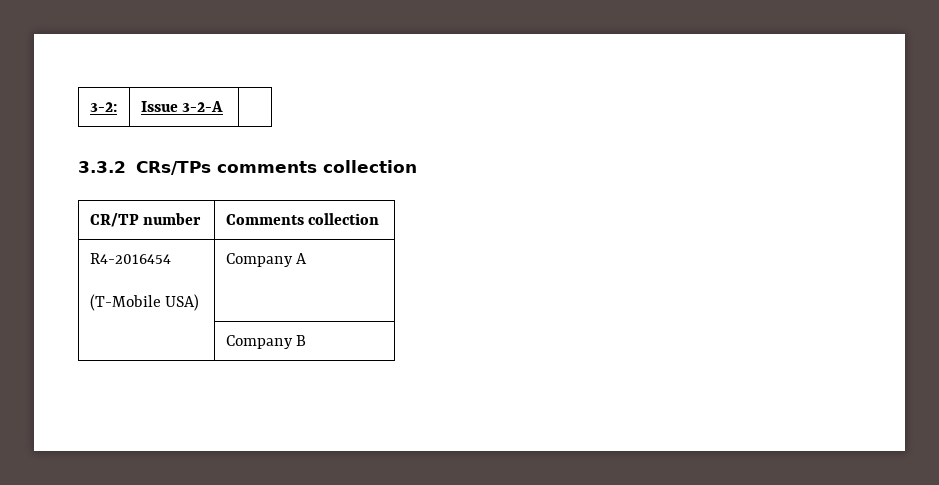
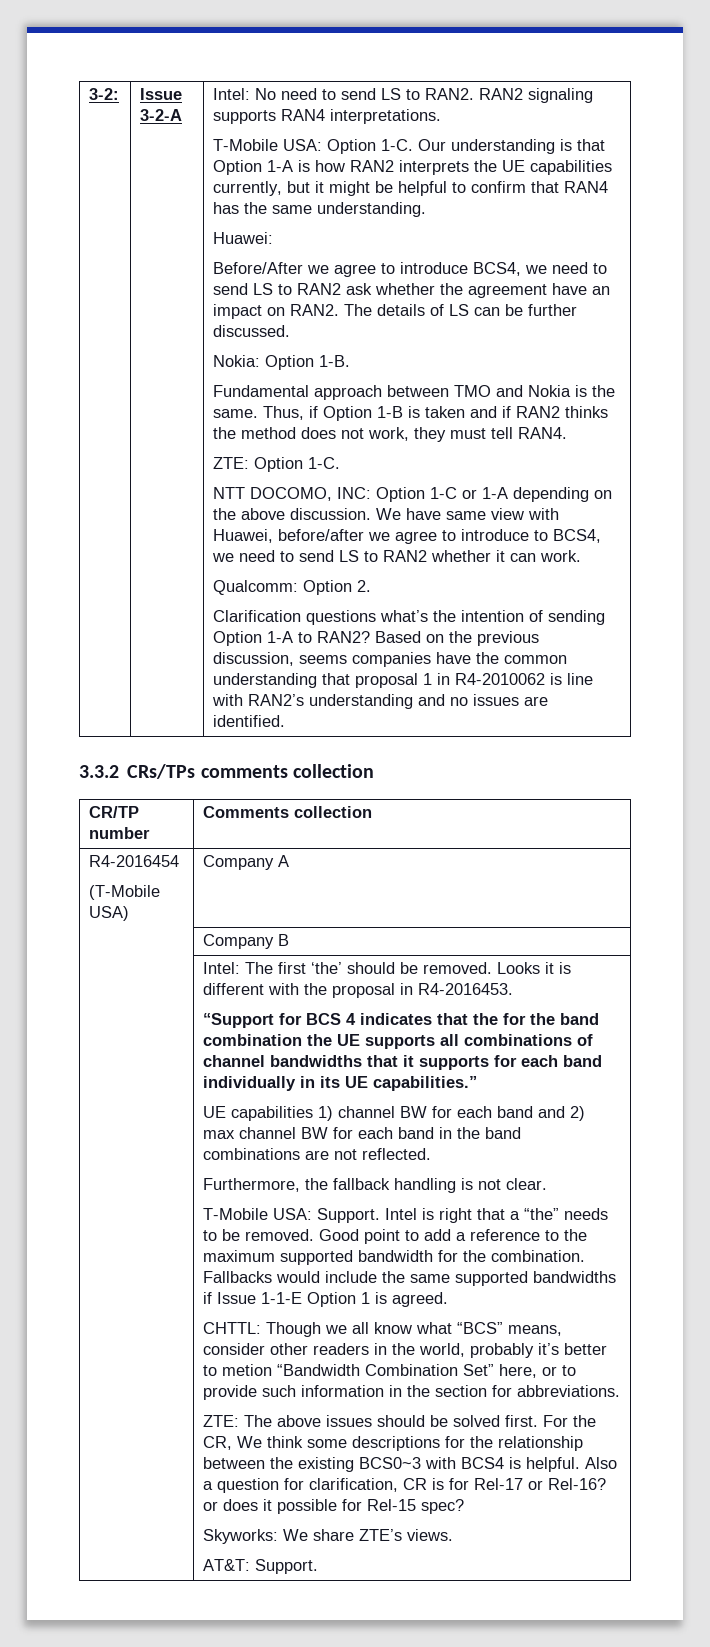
+ Intel: No need to send LS to RAN2. RAN2 signaling supports RAN4 interpretations.
+ T-Mobile USA: Option 1-C. Our understanding is that Option 1-A is how RAN2 interprets the UE capabilities currently, but it might be helpful to confirm that RAN4 has the same understanding.
+ Huawei:
+ Before/After we agree to introduce BCS4, we need to send LS to RAN2 ask whether the agreement have an impact on RAN2. The details of LS can be further discussed.
+ Nokia: Option 1-B.
+ Fundamental approach between TMO and Nokia is the same. Thus, if Option 1-B is taken and if RAN2 thinks the method does not work, they must tell RAN4.
+ ZTE: Option 1-C.
+ NTT DOCOMO, INC: Option 1-C or 1-A depending on the above discussion. We have same view with Huawei, before/after we agree to introduce to BCS4, we need to send LS to RAN2 whether it can work.
+ Qualcomm: Option 2.
+ Clarification questions what’s the intention of sending Option 1-A to RAN2? Based on the previous discussion, seems companies have the common understanding that proposal 1 in R4-2010062 is line with RAN2’s understanding and no issues are identified.
+ Intel: The first ‘the’ should be removed. Looks it is different with the proposal in R4-2016453.
+ “Support for BCS 4 indicates that the for the band combination the UE supports all combinations of channel bandwidths that it supports for each band individually in its UE capabilities.”
+ UE capabilities 1) channel BW for each band and 2) max channel BW for each band in the band combinations are not reflected.
+ Furthermore, the fallback handling is not clear.
+ T-Mobile USA: Support. Intel is right that a “the” needs to be removed. Good point to add a reference to the maximum supported bandwidth for the combination. Fallbacks would include the same supported bandwidths if Issue 1-1-E Option 1 is agreed.
+ CHTTL: Though we all know what “BCS” means, consider other readers in the world, probably it’s better to metion “Bandwidth Combination Set” here, or to provide such information in the section for abbreviations.
+ ZTE: The above issues should be solved first. For the CR, We think some descriptions for the relationship between the existing BCS0~3 with BCS4 is helpful. Also a question for clarification, CR is for Rel-17 or Rel-16? or does it possible for Rel-15 spec?
+ Skyworks: We share ZTE’s views.
+ AT&T: Support.

